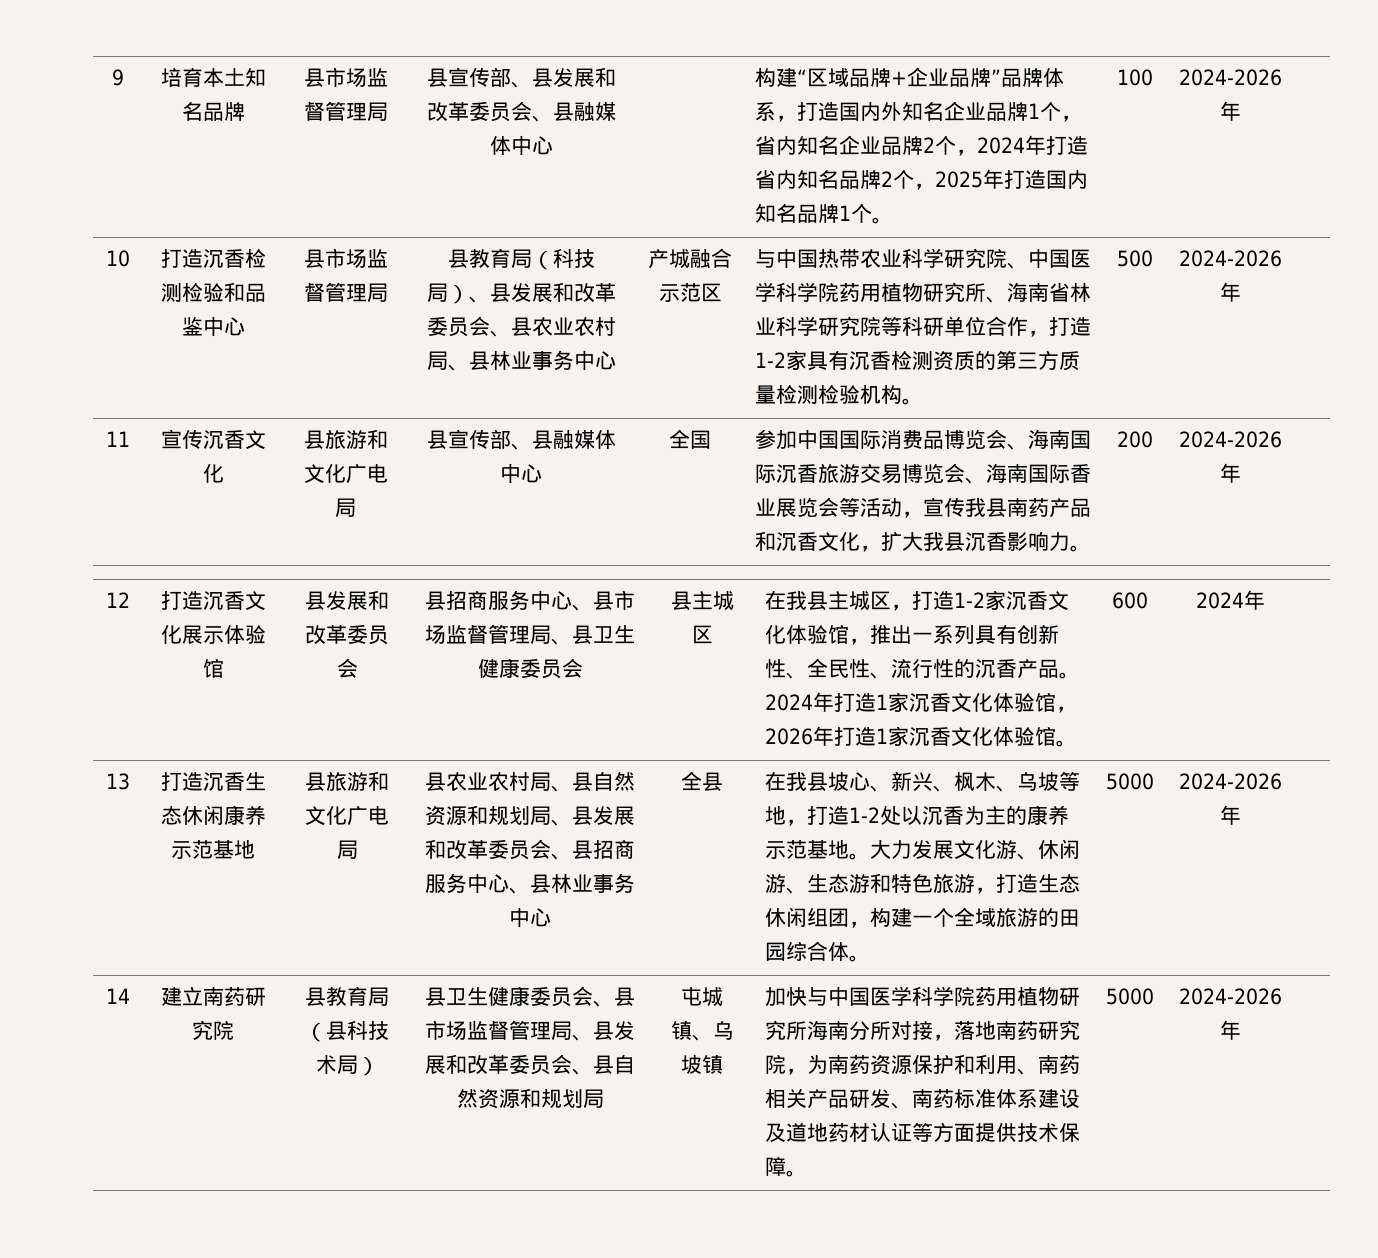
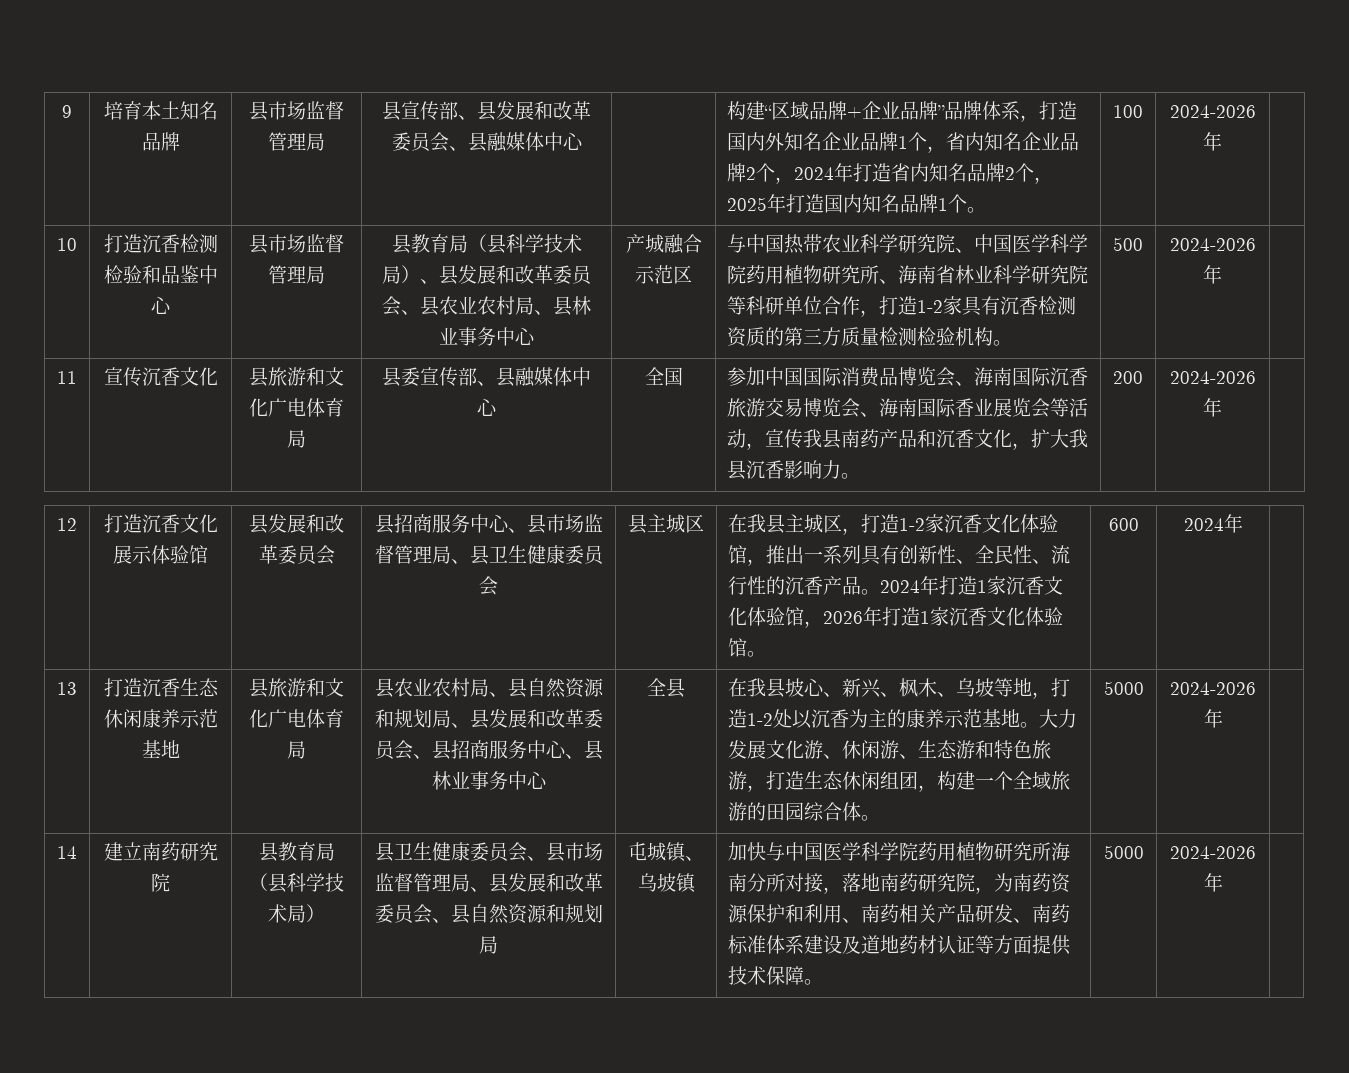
- 县教育局（科技局）、县发展和改革委员会、县农业农村局、县林业事务中心
+ 县教育局（县科学技术局）、县发展和改革委员会、县农业农村局、县林业事务中心
- 县旅游和文化广电局 | 县宣传部、县融媒体中心
+ 县旅游和文化广电体育局 | 县委宣传部、县融媒体中心
- 打造沉香生态休闲康养示范基地 | 县旅游和文化广电局
+ 打造沉香生态休闲康养示范基地 | 县旅游和文化广电体育局
- 建立南药研究院 | 县教育局（县科技术局）
+ 建立南药研究院 | 县教育局（县科学技术局）

